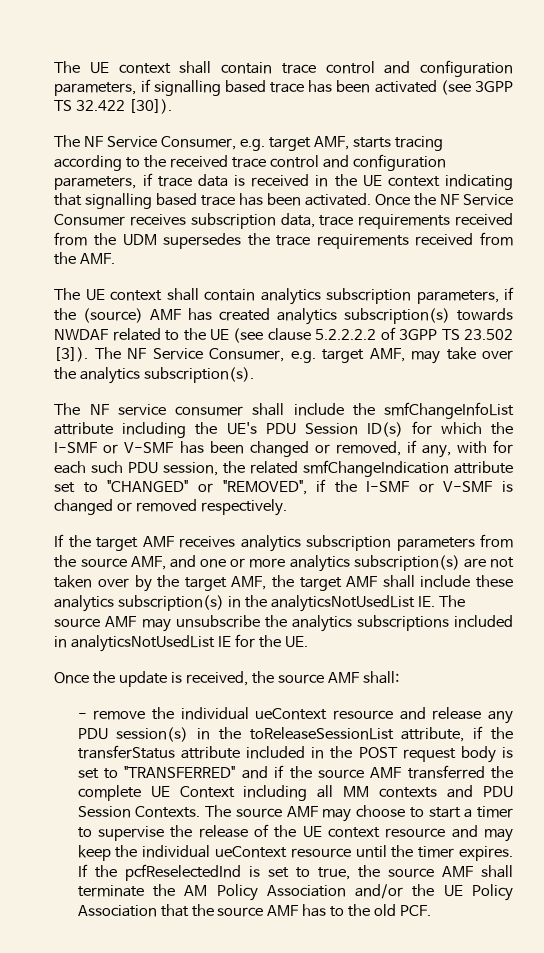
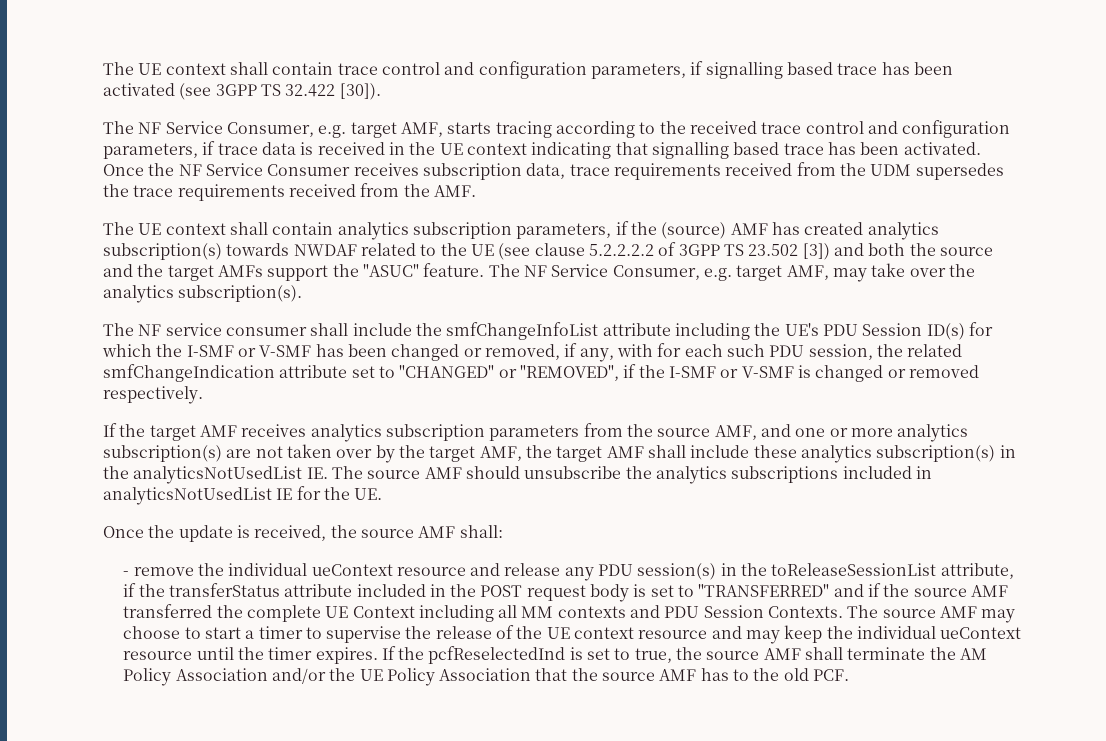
- The UE context shall contain analytics subscription parameters, if the (source) AMF has created analytics subscription(s) towards NWDAF related to the UE (see clause 5.2.2.2.2 of 3GPP TS 23.502 [3]).
+ The UE context shall contain analytics subscription parameters, if the (source) AMF has created analytics subscription(s) towards NWDAF related to the UE (see clause 5.2.2.2.2 of 3GPP TS 23.502 [3]) and both the source and the target AMFs support the "ASUC" feature.
- If the target AMF receives analytics subscription parameters from the source AMF, and one or more analytics subscription(s) are not taken over by the target AMF, the target AMF shall include these analytics subscription(s) in the analyticsNotUsedList IE. The source AMF may unsubscribe the analytics subscriptions included in analyticsNotUsedList IE for the UE.
+ If the target AMF receives analytics subscription parameters from the source AMF, and one or more analytics subscription(s) are not taken over by the target AMF, the target AMF shall include these analytics subscription(s) in the analyticsNotUsedList IE. The source AMF should unsubscribe the analytics subscriptions included in analyticsNotUsedList IE for the UE.

